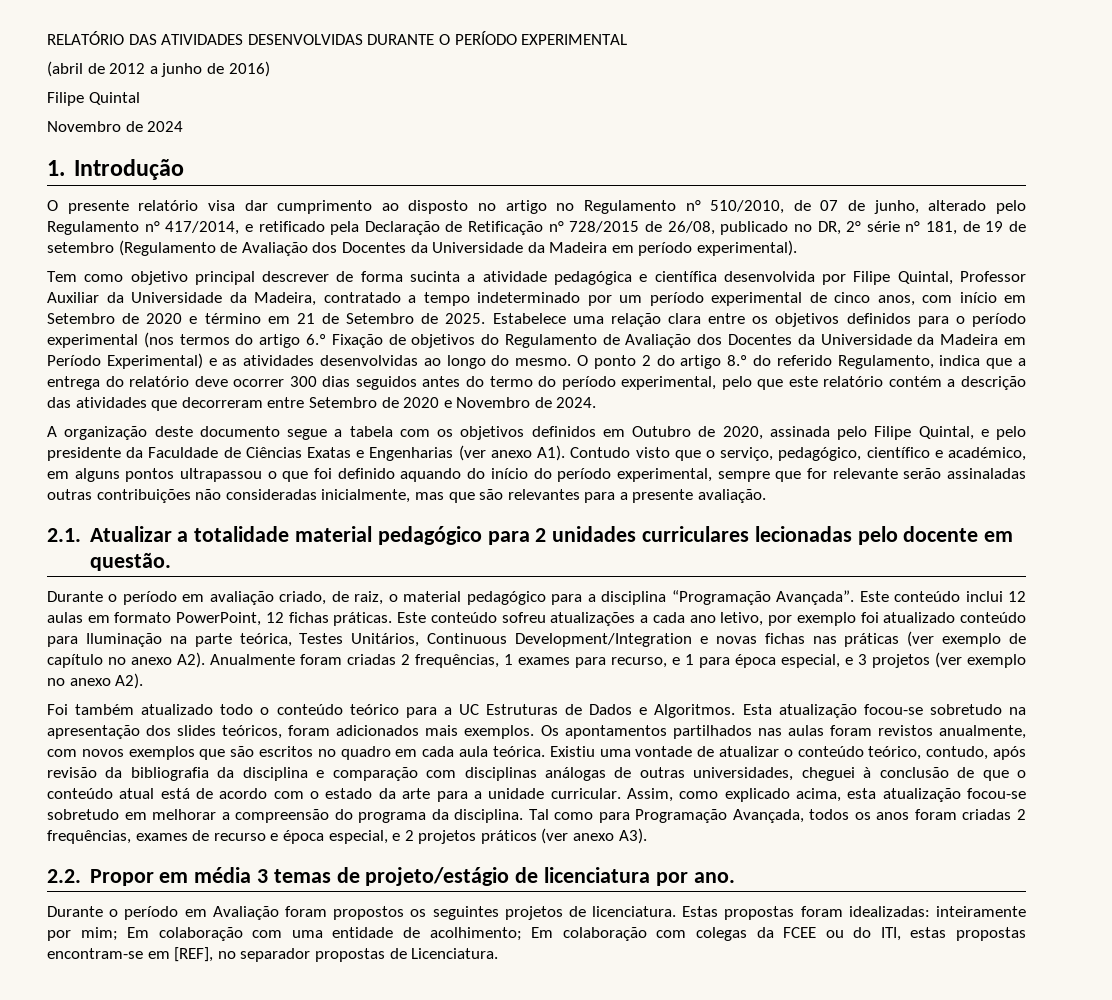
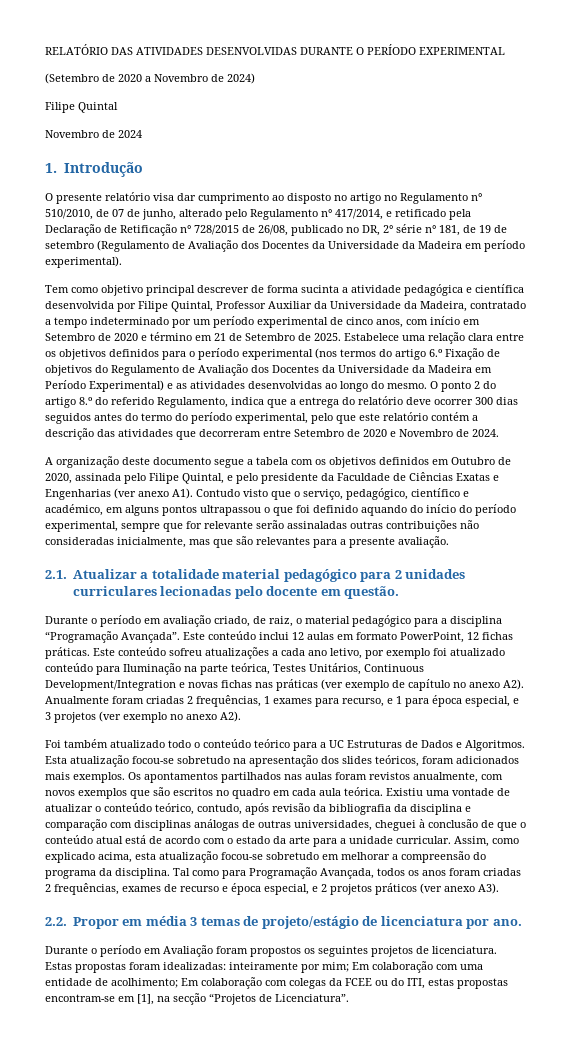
- (abril de 2012 a junho de 2016)
+ (Setembro de 2020 a Novembro de 2024)
- Estas propostas foram idealizadas: inteiramente por mim; Em colaboração com uma entidade de acolhimento; Em colaboração com colegas da FCEE ou do ITI, estas propostas encontram-se em [REF], no separador propostas de Licenciatura.
+ Estas propostas foram idealizadas: inteiramente por mim; Em colaboração com uma entidade de acolhimento; Em colaboração com colegas da FCEE ou do ITI, estas propostas encontram-se em [1], na secção “Projetos de Licenciatura”.

